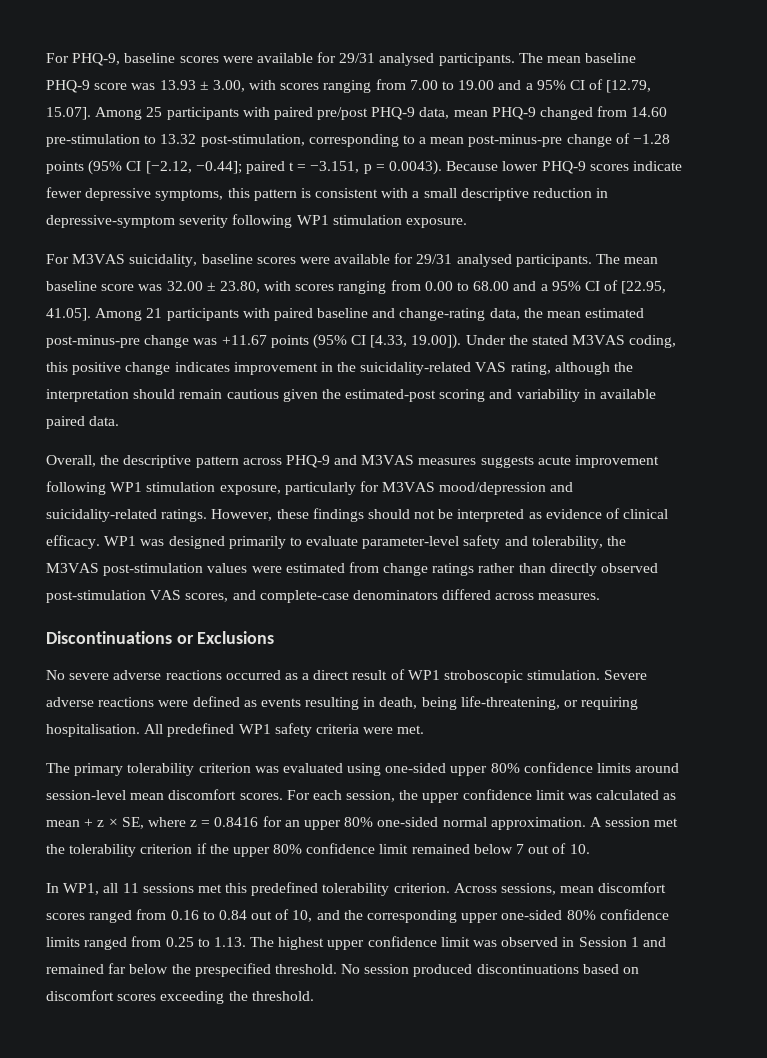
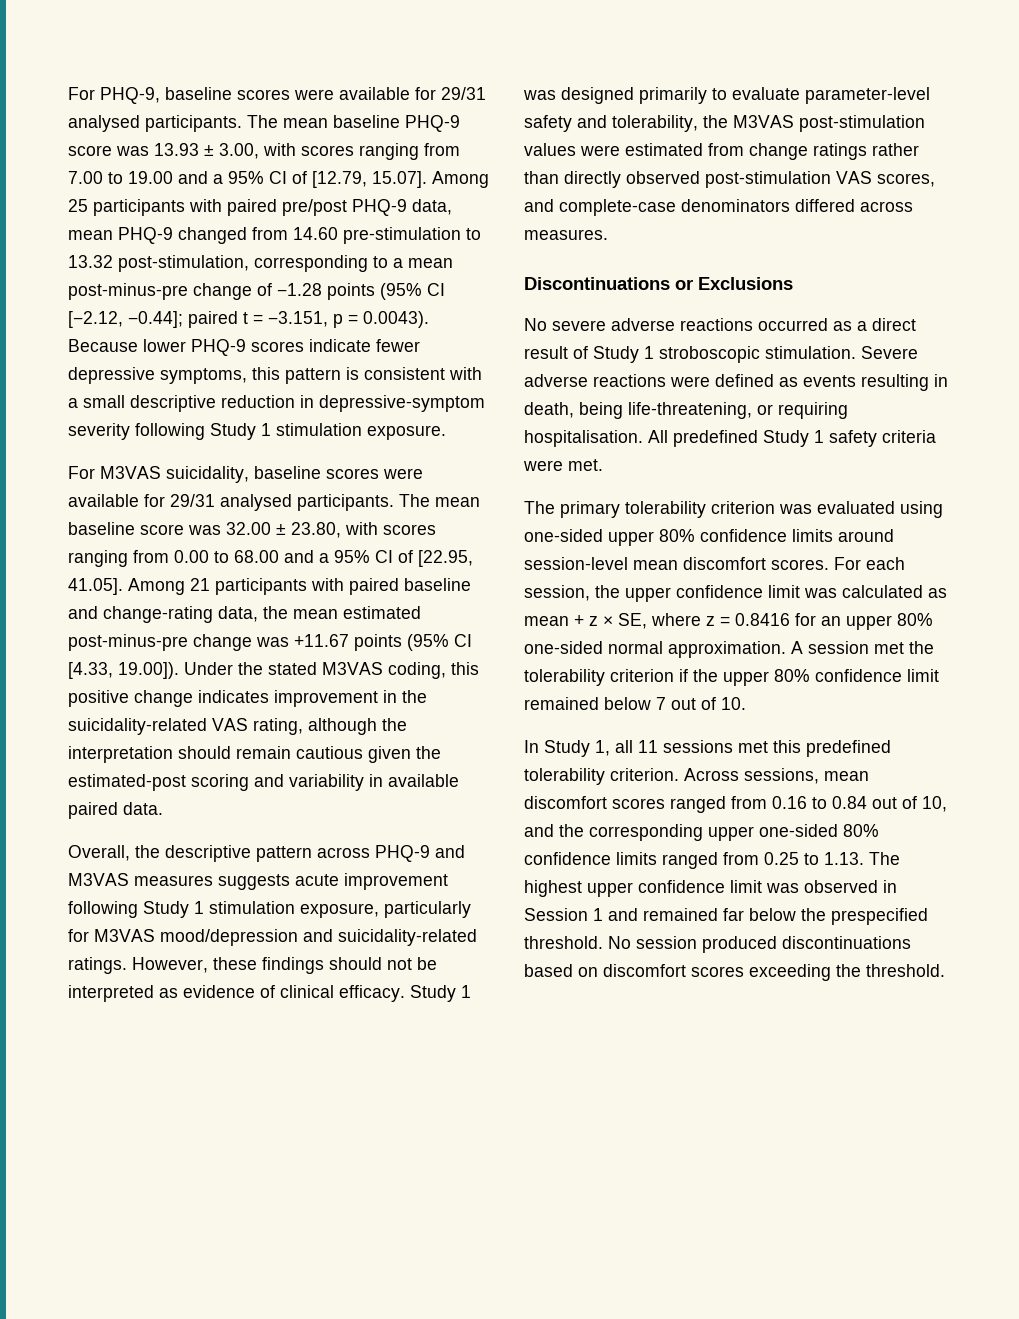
- paired t = −3.151, p = 0.0043). Because lower PHQ-9 scores indicate fewer depressive symptoms, this pattern is consistent with a small descriptive reduction in depressive-symptom severity following WP1 stimulation exposure.
+ paired t = −3.151, p = 0.0043). Because lower PHQ-9 scores indicate fewer depressive symptoms, this pattern is consistent with a small descriptive reduction in depressive-symptom severity following Study 1 stimulation exposure.
- Overall, the descriptive pattern across PHQ-9 and M3VAS measures suggests acute improvement following WP1 stimulation exposure, particularly for M3VAS mood/depression and suicidality-related ratings.
+ Overall, the descriptive pattern across PHQ-9 and M3VAS measures suggests acute improvement following Study 1 stimulation exposure, particularly for M3VAS mood/depression and suicidality-related ratings.
- WP1 was designed primarily to evaluate parameter-level safety and tolerability, the M3VAS post-stimulation values were estimated from change ratings rather than directly observed post-stimulation VAS scores, and complete-case denominators differed across measures.
+ Study 1 was designed primarily to evaluate parameter-level safety and tolerability, the M3VAS post-stimulation values were estimated from change ratings rather than directly observed post-stimulation VAS scores, and complete-case denominators differed across measures.
- No severe adverse reactions occurred as a direct result of WP1 stroboscopic stimulation.
+ No severe adverse reactions occurred as a direct result of Study 1 stroboscopic stimulation.
- All predefined WP1 safety criteria were met.
+ All predefined Study 1 safety criteria were met.
- In WP1, all 11 sessions met this predefined tolerability criterion.
+ In Study 1, all 11 sessions met this predefined tolerability criterion.

